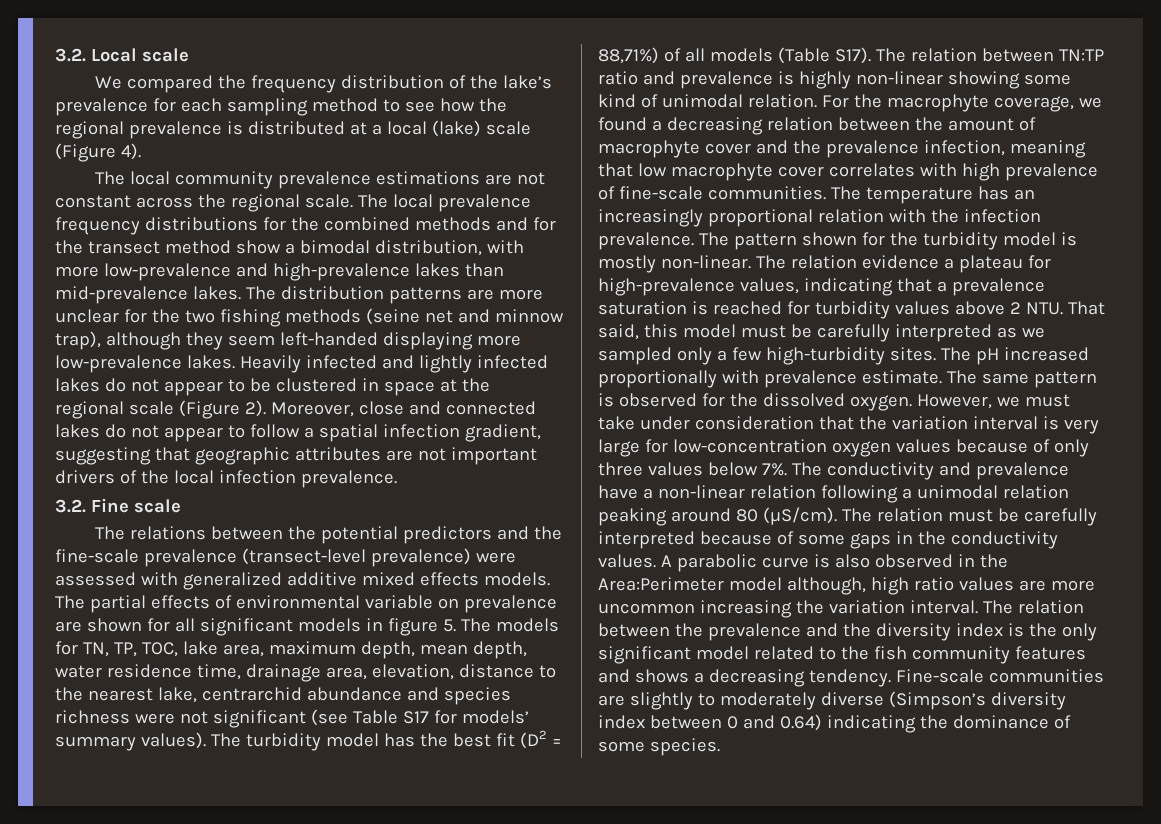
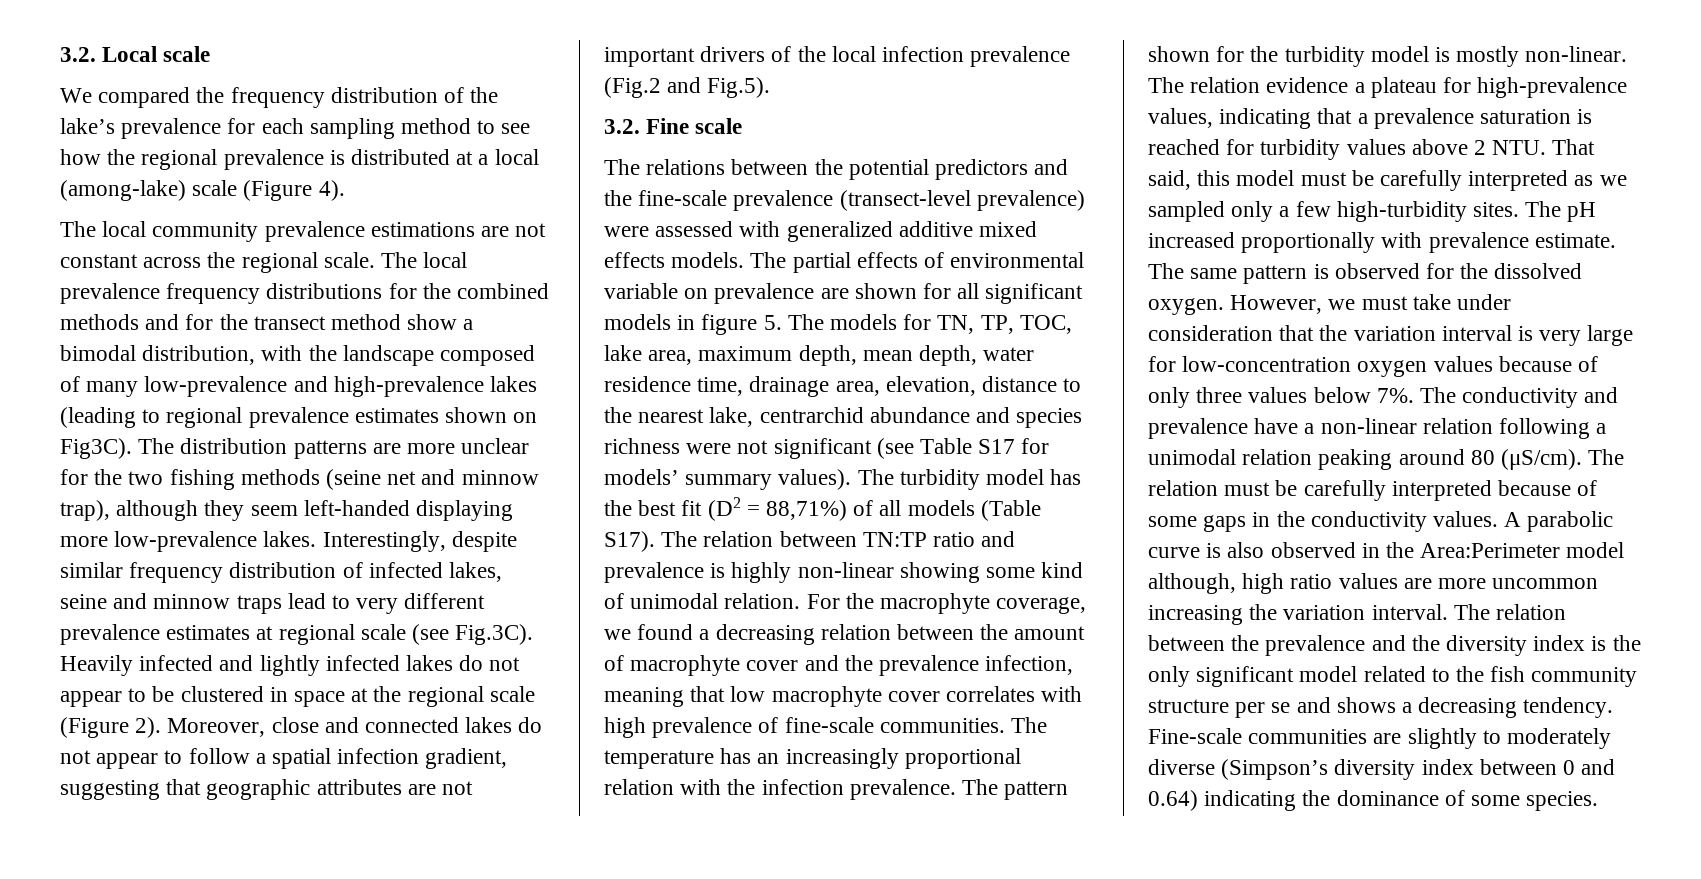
- We compared the frequency distribution of the lake’s prevalence for each sampling method to see how the regional prevalence is distributed at a local (lake) scale (Figure 4).
+ We compared the frequency distribution of the lake’s prevalence for each sampling method to see how the regional prevalence is distributed at a local (among-lake) scale (Figure 4).
- The local prevalence frequency distributions for the combined methods and for the transect method show a bimodal distribution, with more low-prevalence and high-prevalence lakes than mid-prevalence lakes.
+ The local prevalence frequency distributions for the combined methods and for the transect method show a bimodal distribution, with the landscape composed of many low-prevalence and high-prevalence lakes (leading to regional prevalence estimates shown on Fig3C).
- Heavily infected and lightly infected lakes do not appear to be clustered in space at the regional scale (Figure 2).
+ Interestingly, despite similar frequency distribution of infected lakes, seine and minnow traps lead to very different prevalence estimates at regional scale (see Fig.3C). Heavily infected and lightly infected lakes do not appear to be clustered in space at the regional scale (Figure 2).
- Moreover, close and connected lakes do not appear to follow a spatial infection gradient, suggesting that geographic attributes are not important drivers of the local infection prevalence.
+ Moreover, close and connected lakes do not appear to follow a spatial infection gradient, suggesting that geographic attributes are not important drivers of the local infection prevalence (Fig.2 and Fig.5).
- The relation between the prevalence and the diversity index is the only significant model related to the fish community features and shows a decreasing tendency.
+ The relation between the prevalence and the diversity index is the only significant model related to the fish community structure per se and shows a decreasing tendency.

